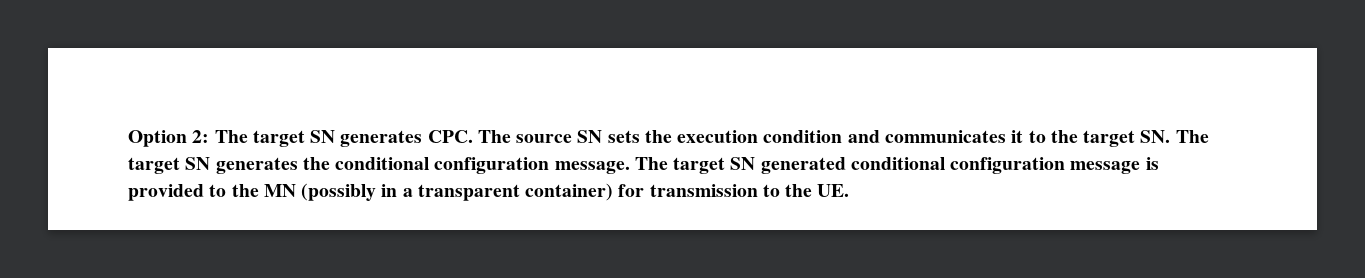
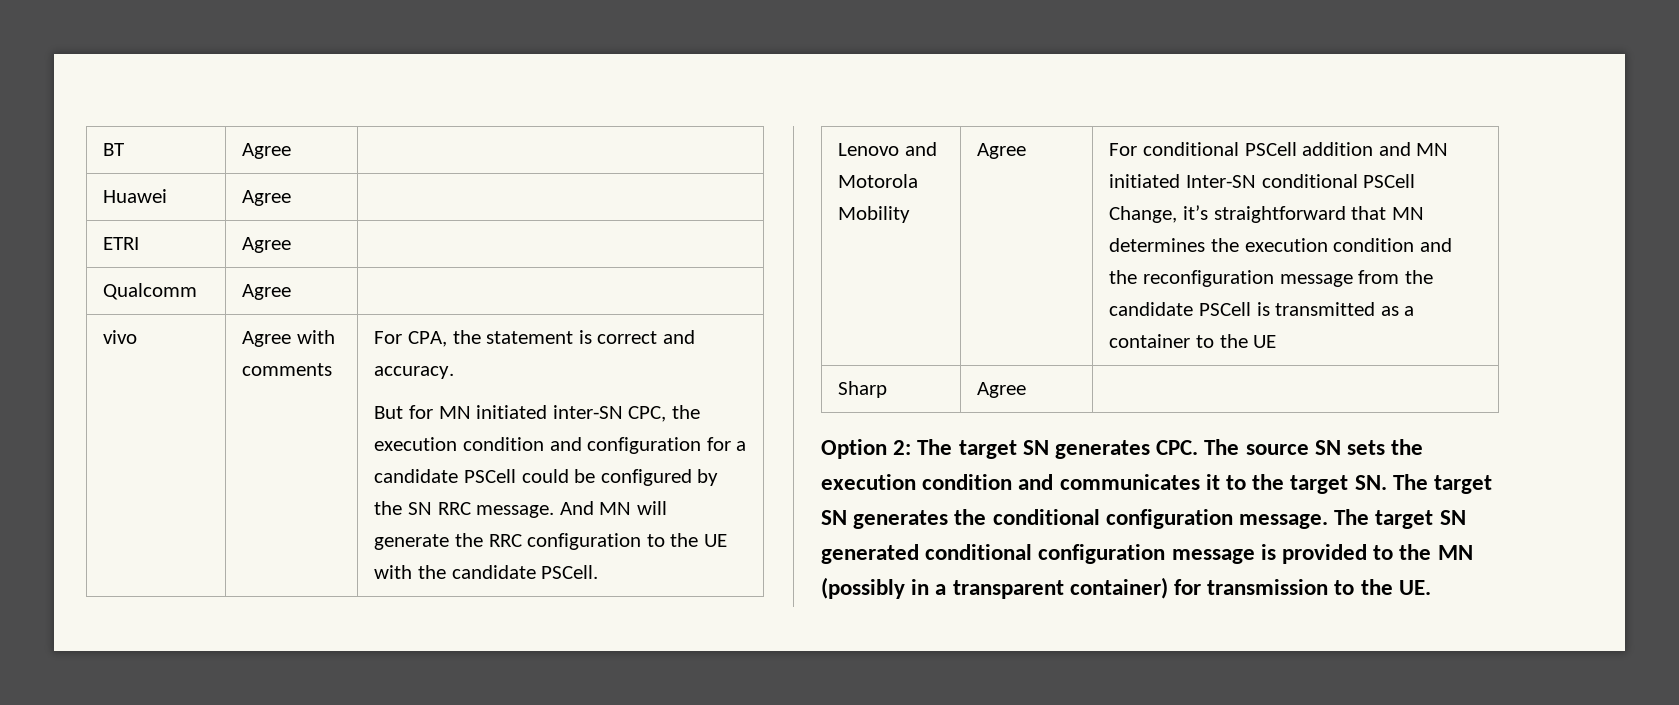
+ BT | Agree |
+ Huawei | Agree |
+ ETRI | Agree |
+ Qualcomm | Agree |
+ vivo | Agree with comments | For CPA, the statement is correct and accuracy.
+ But for MN initiated inter-SN CPC, the execution condition and configuration for a candidate PSCell could be configured by the SN RRC message. And MN will generate the RRC configuration to the UE with the candidate PSCell.
+ Lenovo and Motorola Mobility | Agree | For conditional PSCell addition and MN initiated Inter-SN conditional PSCell Change, it’s straightforward that MN determines the execution condition and the reconfiguration message from the candidate PSCell is transmitted as a container to the UE
+ Sharp | Agree |

